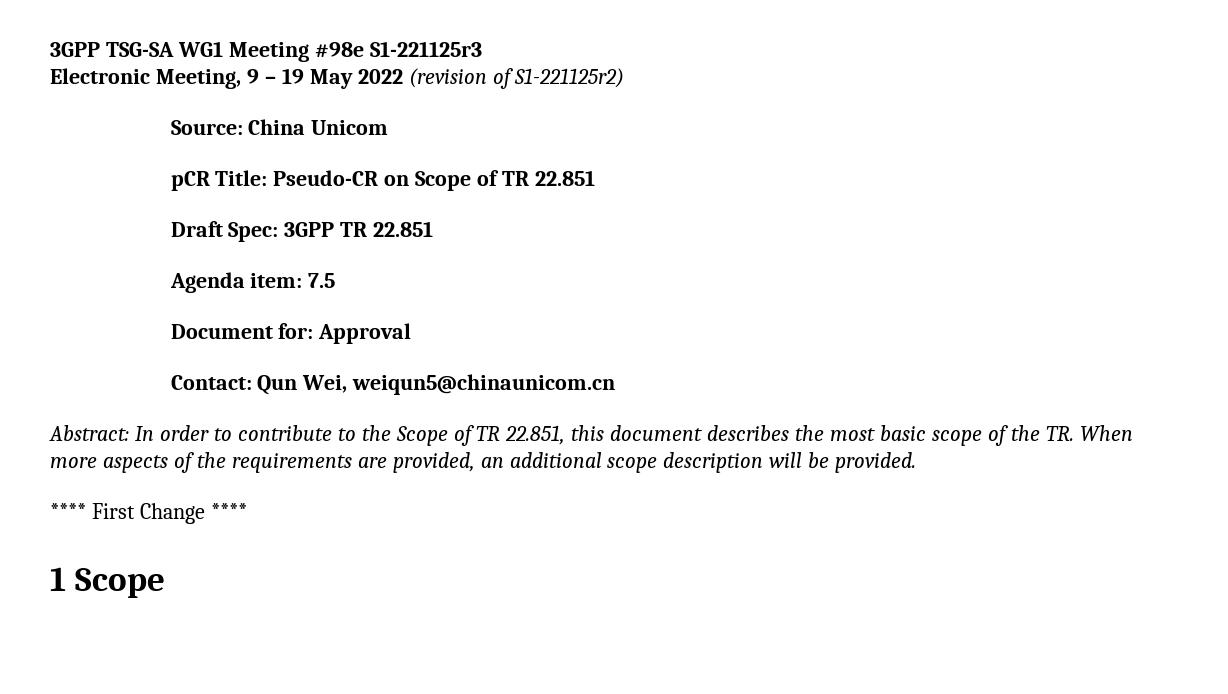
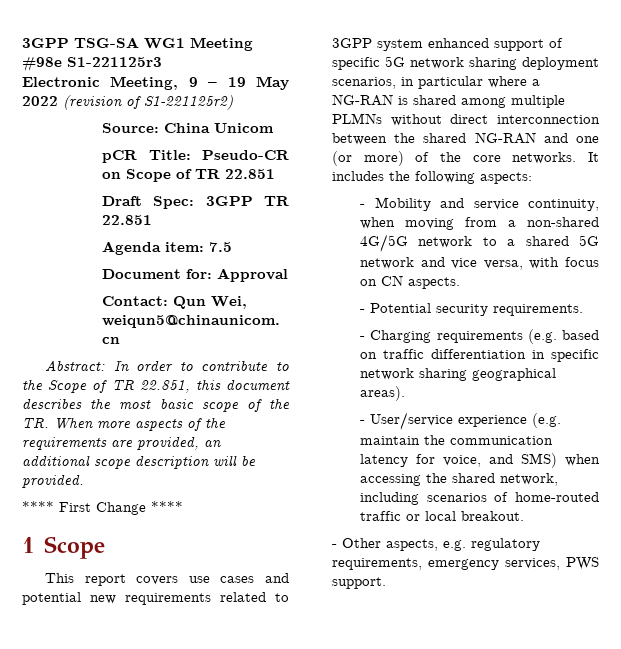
+ This report covers use cases and potential new requirements related to 3GPP system enhanced support of specific 5G network sharing deployment scenarios, in particular where a NG-RAN is shared among multiple PLMNs without direct interconnection between the shared NG-RAN and one (or more) of the core networks. It includes the following aspects:
+ - Mobility and service continuity, when moving from a non-shared 4G/5G network to a shared 5G network and vice versa, with focus on CN aspects.
+ - Potential security requirements.
+ - Charging requirements (e.g. based on traffic differentiation in specific network sharing geographical areas).
+ - User/service experience (e.g. maintain the communication latency for voice, and SMS) when accessing the shared network, including scenarios of home-routed traffic or local breakout.
+ - Other aspects, e.g. regulatory requirements, emergency services, PWS support.

